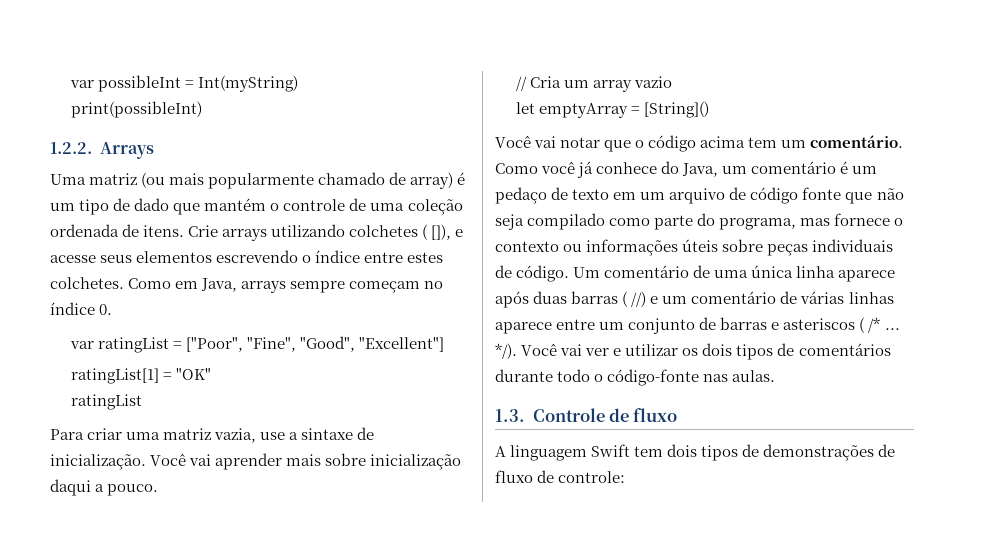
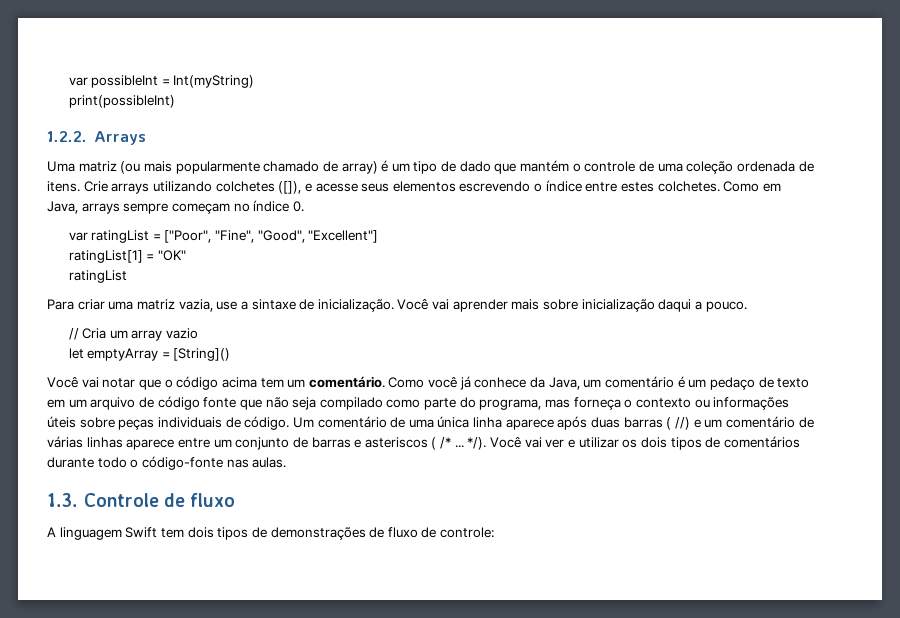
- Crie arrays utilizando colchetes ( []), e acesse seus elementos escrevendo o índice entre estes colchetes.
+ Crie arrays utilizando colchetes ([]), e acesse seus elementos escrevendo o índice entre estes colchetes.
- Como você já conhece do Java, um comentário é um pedaço de texto em um arquivo de código fonte que não seja compilado como parte do programa, mas fornece o contexto ou informações úteis sobre peças individuais de código.
+ Como você já conhece da Java, um comentário é um pedaço de texto em um arquivo de código fonte que não seja compilado como parte do programa, mas forneça o contexto ou informações úteis sobre peças individuais de código.

